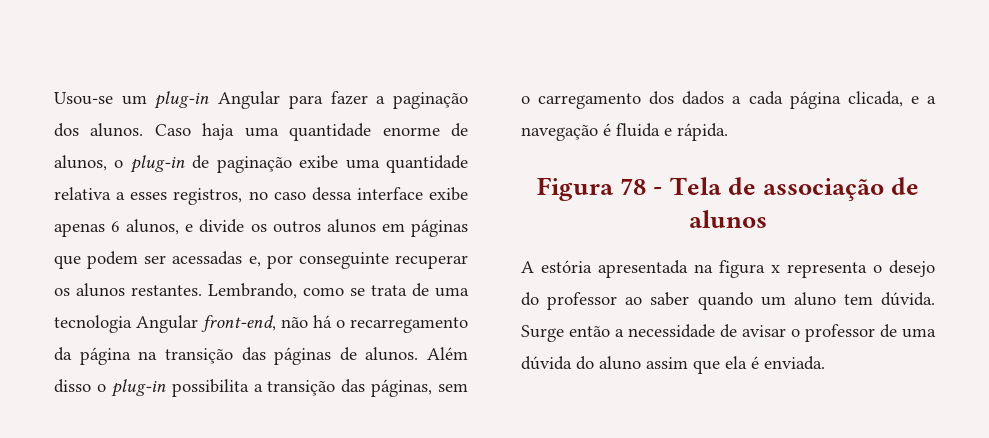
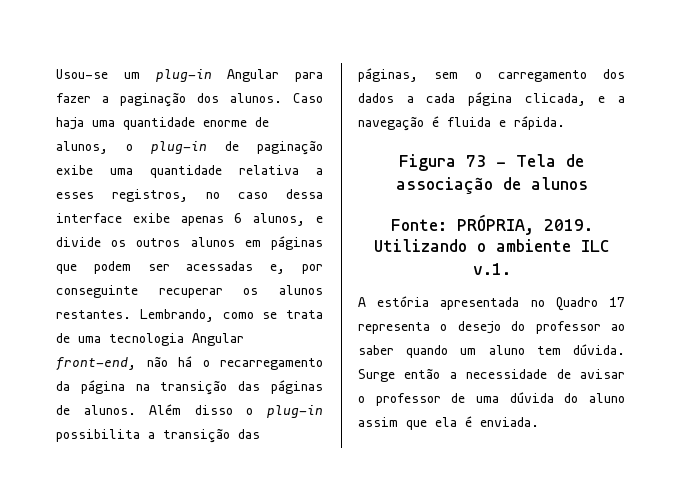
- Figura 78 - Tela de associação de alunos
+ Figura 73 - Tela de associação de alunos
+ Fonte: PRÓPRIA, 2019. Utilizando o ambiente ILC v.1.
- A estória apresentada na figura x representa o desejo do professor ao saber quando um aluno tem dúvida.
+ A estória apresentada no Quadro 17 representa o desejo do professor ao saber quando um aluno tem dúvida.

